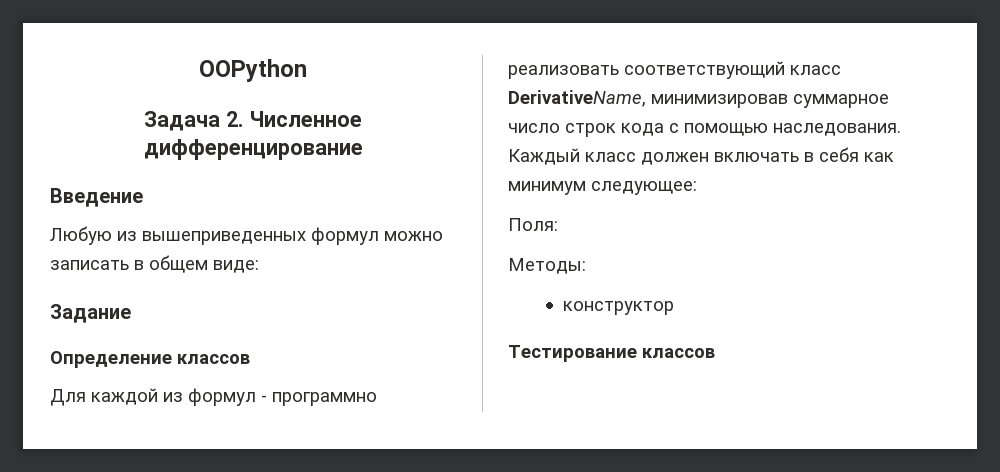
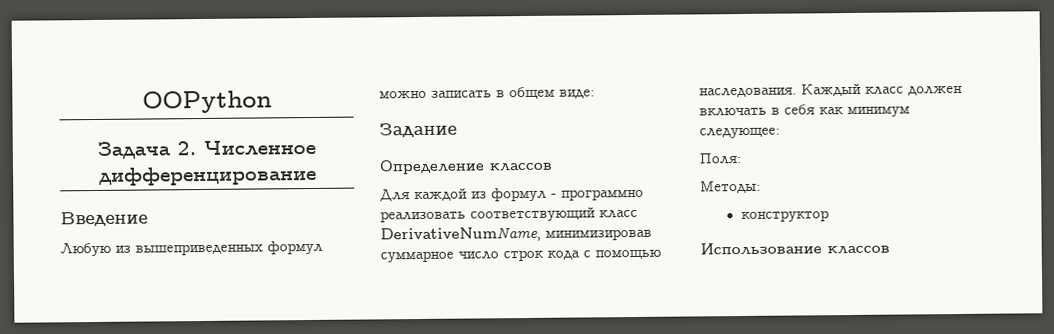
- Для каждой из формул - программно реализовать соответствующий класс DerivativeName, минимизировав суммарное число строк кода с помощью наследования.
+ Для каждой из формул - программно реализовать соответствующий класс DerivativeNumName, минимизировав суммарное число строк кода с помощью наследования.
- Тестирование классов
+ Использование классов

